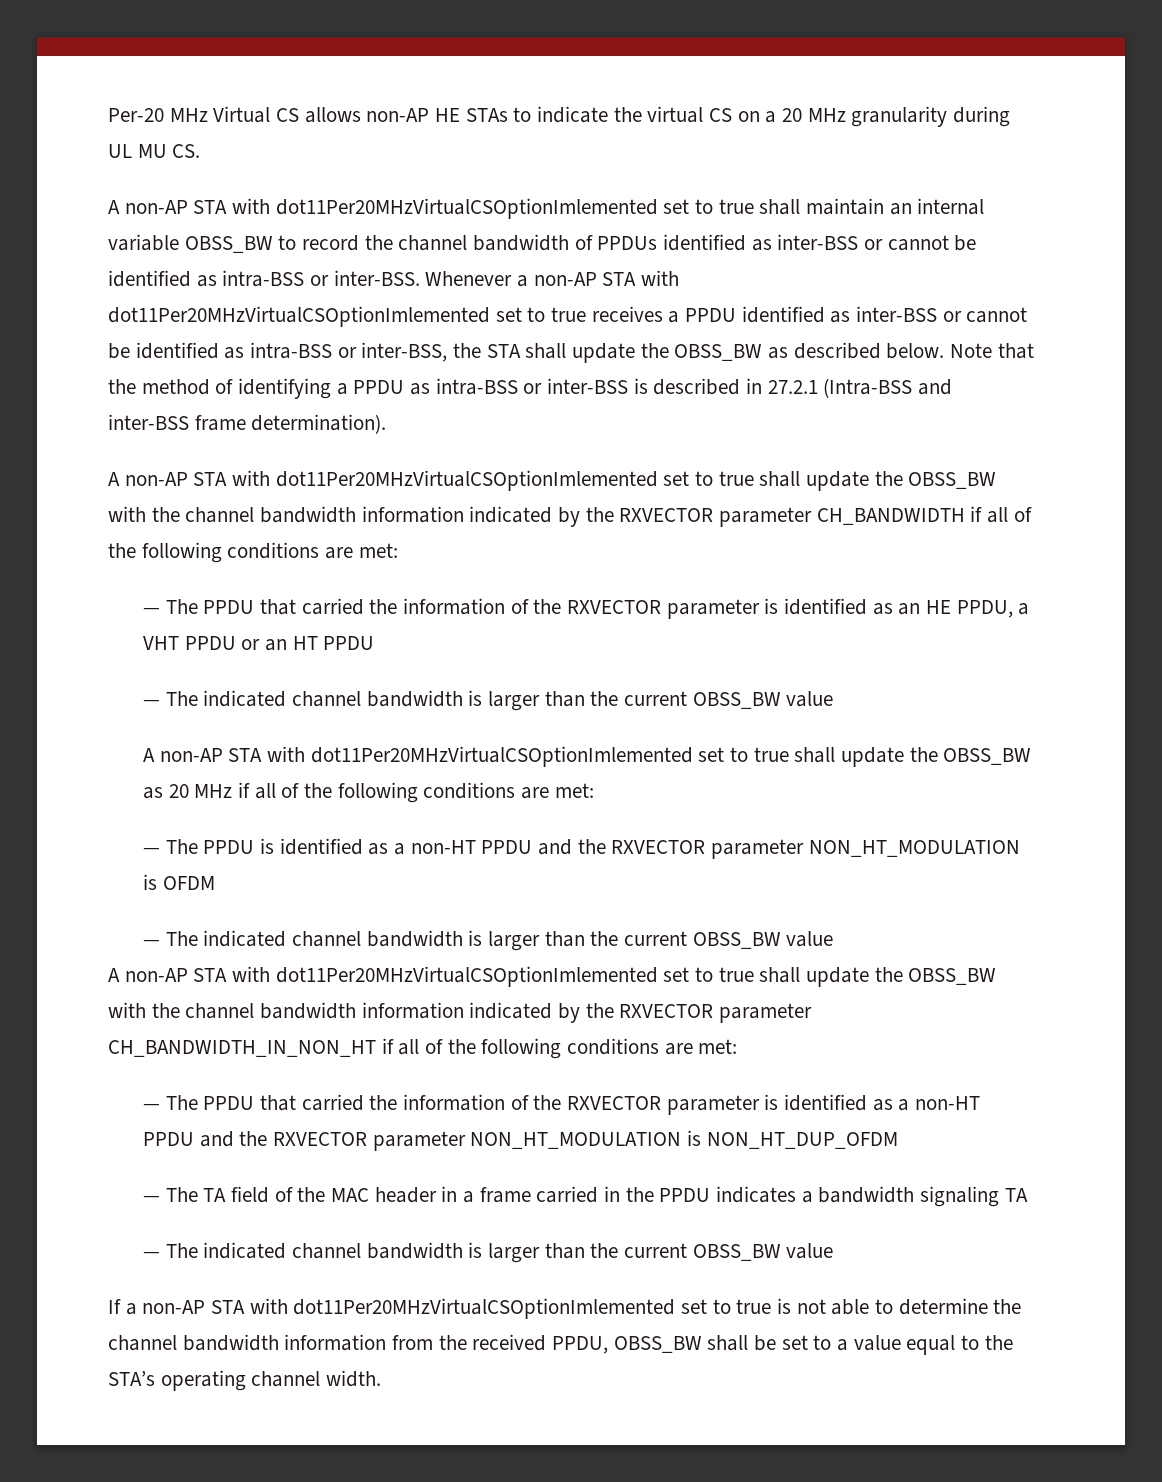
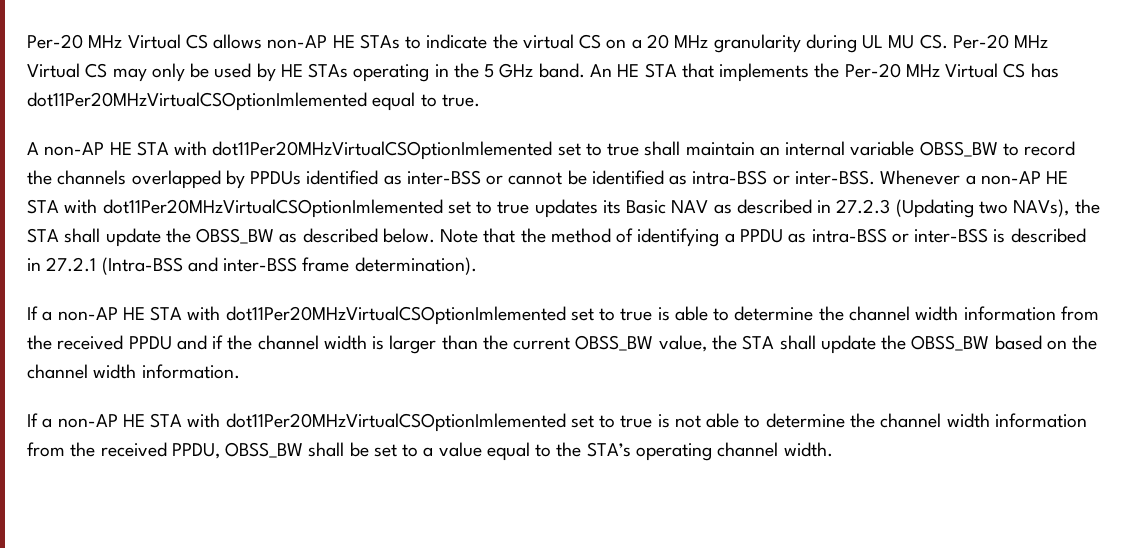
- Per-20 MHz Virtual CS allows non-AP HE STAs to indicate the virtual CS on a 20 MHz granularity during UL MU CS.
- A non-AP STA with dot11Per20MHzVirtualCSOptionImlemented set to true shall maintain an internal variable OBSS_BW to record the channel bandwidth of PPDUs identified as inter-BSS or cannot be identified as intra-BSS or inter-BSS.
+ Per-20 MHz Virtual CS allows non-AP HE STAs to indicate the virtual CS on a 20 MHz granularity during UL MU CS. Per-20 MHz Virtual CS may only be used by HE STAs operating in the 5 GHz band. An HE STA that implements the Per-20 MHz Virtual CS has dot11Per20MHzVirtualCSOptionImlemented equal to true.
+ A non-AP HE STA with dot11Per20MHzVirtualCSOptionImlemented set to true shall maintain an internal variable OBSS_BW to record the channels overlapped by PPDUs identified as inter-BSS or cannot be identified as intra-BSS or inter-BSS.
- Whenever a non-AP STA with dot11Per20MHzVirtualCSOptionImlemented set to true receives a PPDU identified as inter-BSS or cannot be identified as intra-BSS or inter-BSS, the STA shall update the OBSS_BW as described below.
+ Whenever a non-AP HE STA with dot11Per20MHzVirtualCSOptionImlemented set to true updates its Basic NAV as described in 27.2.3 (Updating two NAVs), the STA shall update the OBSS_BW as described below.
- A non-AP STA with dot11Per20MHzVirtualCSOptionImlemented set to true shall update the OBSS_BW with the channel bandwidth information indicated by the RXVECTOR parameter CH_BANDWIDTH if all of the following conditions are met:
- — The PPDU that carried the information of the RXVECTOR parameter is identified as an HE PPDU, a VHT PPDU or an HT PPDU
- — The indicated channel bandwidth is larger than the current OBSS_BW value
- A non-AP STA with dot11Per20MHzVirtualCSOptionImlemented set to true shall update the OBSS_BW as 20 MHz if all of the following conditions are met:
- — The PPDU is identified as a non-HT PPDU and the RXVECTOR parameter NON_HT_MODULATION is OFDM
- — The indicated channel bandwidth is larger than the current OBSS_BW value
- A non-AP STA with dot11Per20MHzVirtualCSOptionImlemented set to true shall update the OBSS_BW with the channel bandwidth information indicated by the RXVECTOR parameter CH_BANDWIDTH_IN_NON_HT if all of the following conditions are met:
- — The PPDU that carried the information of the RXVECTOR parameter is identified as a non-HT PPDU and the RXVECTOR parameter NON_HT_MODULATION is NON_HT_DUP_OFDM
- — The TA field of the MAC header in a frame carried in the PPDU indicates a bandwidth signaling TA
- — The indicated channel bandwidth is larger than the current OBSS_BW value
- If a non-AP STA with dot11Per20MHzVirtualCSOptionImlemented set to true is not able to determine the channel bandwidth information from the received PPDU, OBSS_BW shall be set to a value equal to the STA’s operating channel width.
+ If a non-AP HE STA with dot11Per20MHzVirtualCSOptionImlemented set to true is able to determine the channel width information from the received PPDU and if the channel width is larger than the current OBSS_BW value, the STA shall update the OBSS_BW based on the channel width information.
+ If a non-AP HE STA with dot11Per20MHzVirtualCSOptionImlemented set to true is not able to determine the channel width information from the received PPDU, OBSS_BW shall be set to a value equal to the STA’s operating channel width.

